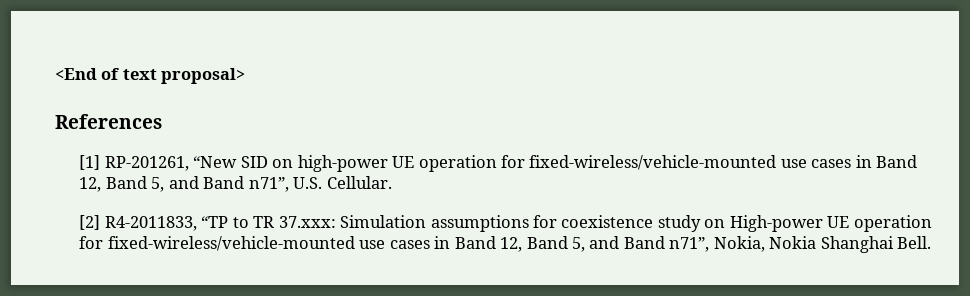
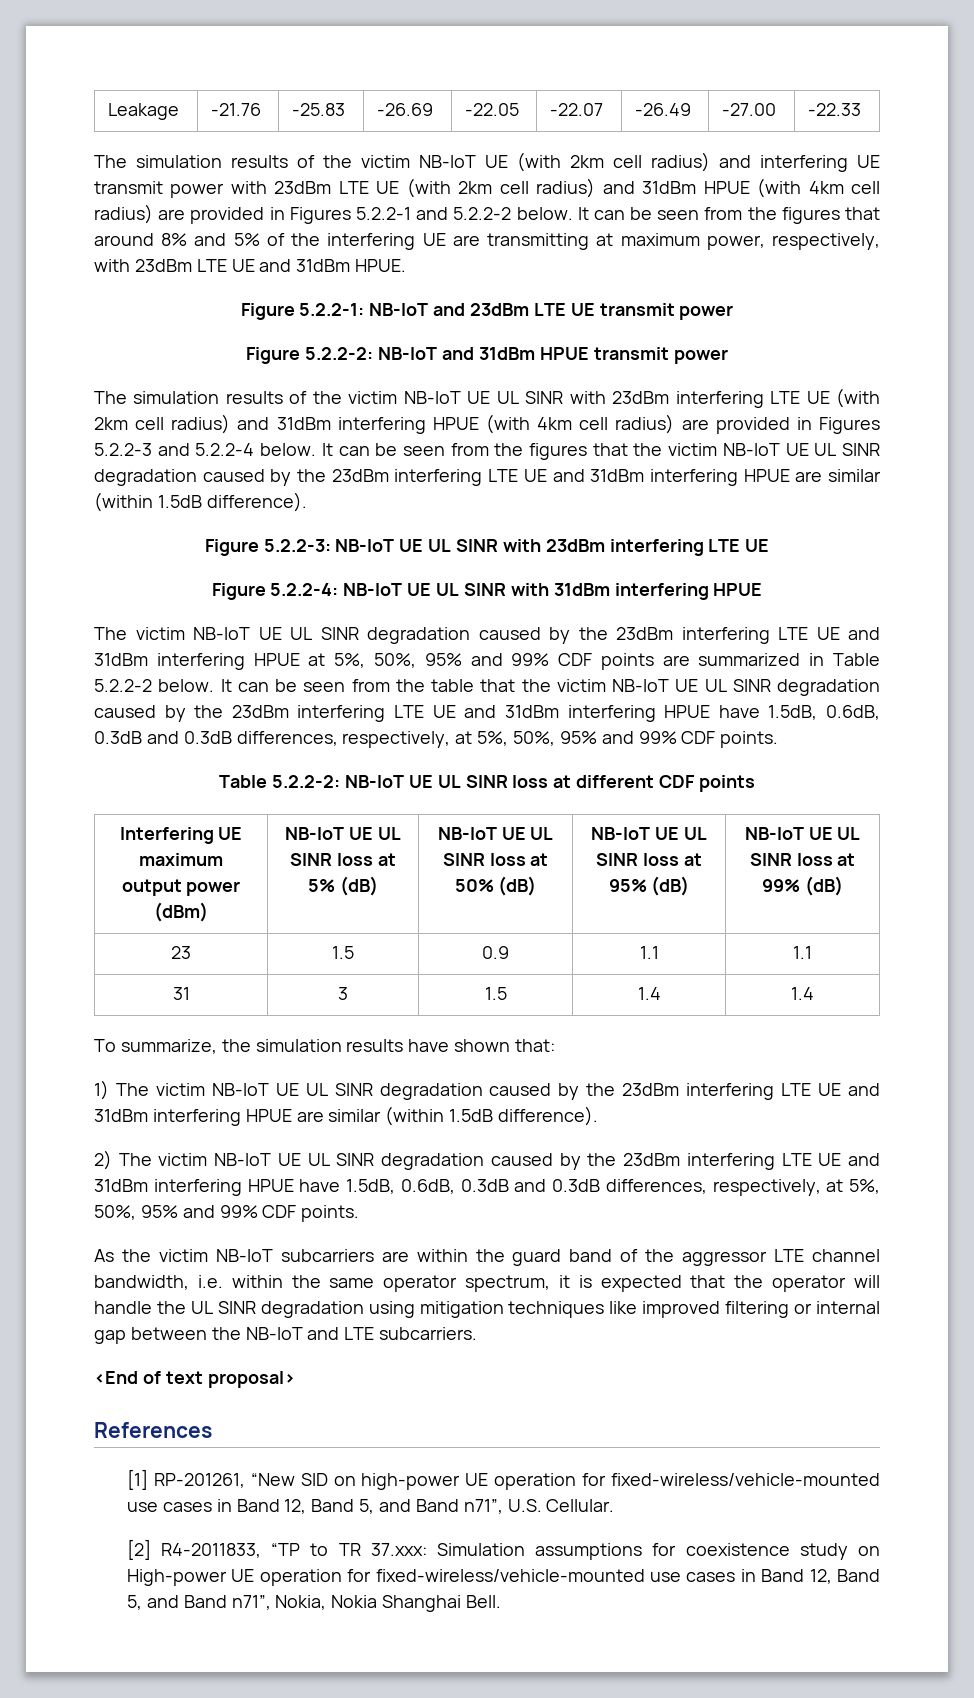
+ Leakage | -21.76 | -25.83 | -26.69 | -22.05 | -22.07 | -26.49 | -27.00 | -22.33
+ The simulation results of the victim NB-IoT UE (with 2km cell radius) and interfering UE transmit power with 23dBm LTE UE (with 2km cell radius) and 31dBm HPUE (with 4km cell radius) are provided in Figures 5.2.2-1 and 5.2.2-2 below. It can be seen from the figures that around 8% and 5% of the interfering UE are transmitting at maximum power, respectively, with 23dBm LTE UE and 31dBm HPUE.
+ Figure 5.2.2-1: NB-IoT and 23dBm LTE UE transmit power
+ Figure 5.2.2-2: NB-IoT and 31dBm HPUE transmit power
+ The simulation results of the victim NB-IoT UE UL SINR with 23dBm interfering LTE UE (with 2km cell radius) and 31dBm interfering HPUE (with 4km cell radius) are provided in Figures 5.2.2-3 and 5.2.2-4 below. It can be seen from the figures that the victim NB-IoT UE UL SINR degradation caused by the 23dBm interfering LTE UE and 31dBm interfering HPUE are similar (within 1.5dB difference).
+ Figure 5.2.2-3: NB-IoT UE UL SINR with 23dBm interfering LTE UE
+ Figure 5.2.2-4: NB-IoT UE UL SINR with 31dBm interfering HPUE
+ The victim NB-IoT UE UL SINR degradation caused by the 23dBm interfering LTE UE and 31dBm interfering HPUE at 5%, 50%, 95% and 99% CDF points are summarized in Table 5.2.2-2 below. It can be seen from the table that the victim NB-IoT UE UL SINR degradation caused by the 23dBm interfering LTE UE and 31dBm interfering HPUE have 1.5dB, 0.6dB, 0.3dB and 0.3dB differences, respectively, at 5%, 50%, 95% and 99% CDF points.
+ Table 5.2.2-2: NB-IoT UE UL SINR loss at different CDF points
+ Interfering UE maximum output power (dBm) | NB-IoT UE UL SINR loss at 5% (dB) | NB-IoT UE UL SINR loss at 50% (dB) | NB-IoT UE UL SINR loss at 95% (dB) | NB-IoT UE UL SINR loss at 99% (dB)
+ 23 | 1.5 | 0.9 | 1.1 | 1.1
+ 31 | 3 | 1.5 | 1.4 | 1.4
+ To summarize, the simulation results have shown that:
+ 1) The victim NB-IoT UE UL SINR degradation caused by the 23dBm interfering LTE UE and 31dBm interfering HPUE are similar (within 1.5dB difference).
+ 2) The victim NB-IoT UE UL SINR degradation caused by the 23dBm interfering LTE UE and 31dBm interfering HPUE have 1.5dB, 0.6dB, 0.3dB and 0.3dB differences, respectively, at 5%, 50%, 95% and 99% CDF points.
+ As the victim NB-IoT subcarriers are within the guard band of the aggressor LTE channel bandwidth, i.e. within the same operator spectrum, it is expected that the operator will handle the UL SINR degradation using mitigation techniques like improved filtering or internal gap between the NB-IoT and LTE subcarriers.

